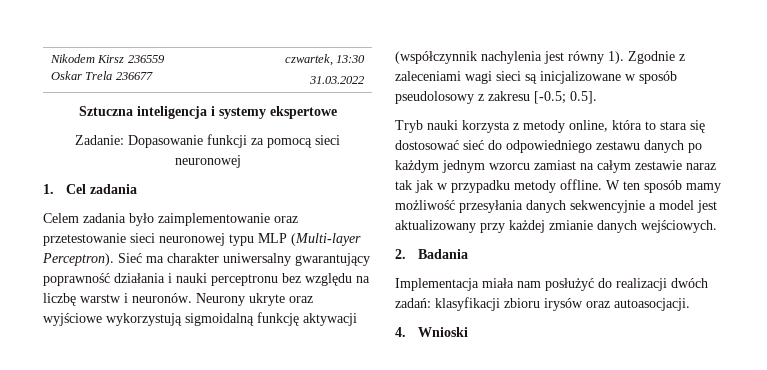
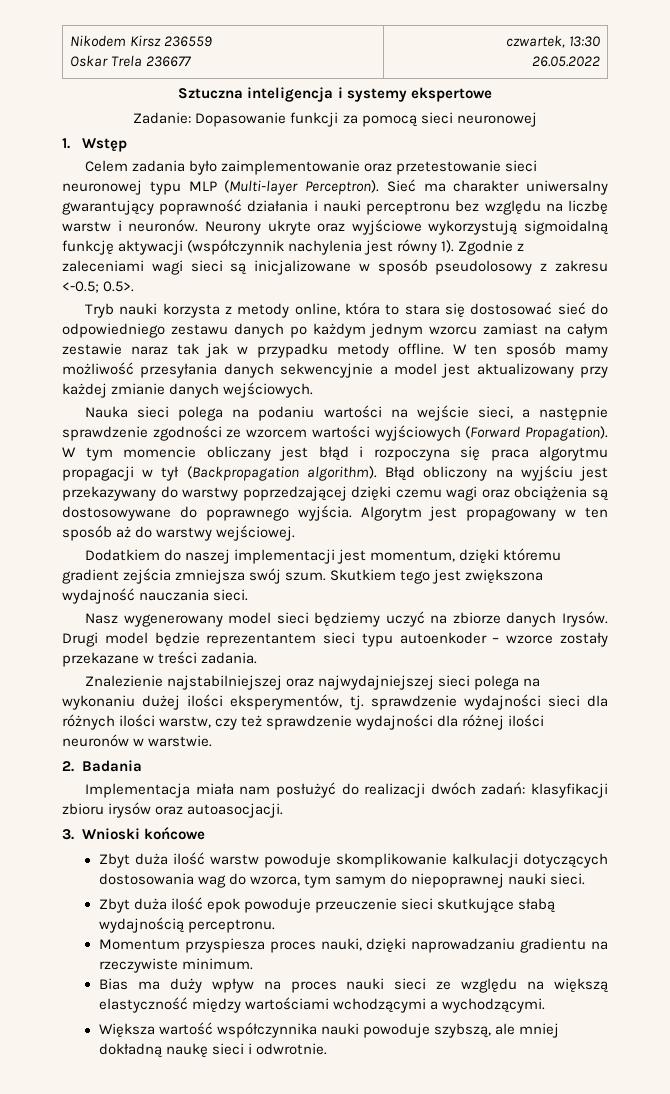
  Nikodem Kirsz 236559
  Oskar Trela 236677 | czwartek, 13:30
- 31.03.2022
+ 26.05.2022
- 1. Cel zadania
+ 1. Wstęp
- Zgodnie z zaleceniami wagi sieci są inicjalizowane w sposób pseudolosowy z zakresu [-0.5; 0.5].
+ Zgodnie z zaleceniami wagi sieci są inicjalizowane w sposób pseudolosowy z zakresu <-0.5; 0.5>.
+ Nauka sieci polega na podaniu wartości na wejście sieci, a następnie sprawdzenie zgodności ze wzorcem wartości wyjściowych (Forward Propagation). W tym momencie obliczany jest błąd i rozpoczyna się praca algorytmu propagacji w tył (Backpropagation algorithm). Błąd obliczony na wyjściu jest przekazywany do warstwy poprzedzającej dzięki czemu wagi oraz obciążenia są dostosowywane do poprawnego wyjścia. Algorytm jest propagowany w ten sposób aż do warstwy wejściowej.
+ Dodatkiem do naszej implementacji jest momentum, dzięki któremu gradient zejścia zmniejsza swój szum. Skutkiem tego jest zwiększona wydajność nauczania sieci.
+ Nasz wygenerowany model sieci będziemy uczyć na zbiorze danych Irysów. Drugi model będzie reprezentantem sieci typu autoenkoder – wzorce zostały przekazane w treści zadania.
+ Znalezienie najstabilniejszej oraz najwydajniejszej sieci polega na wykonaniu dużej ilości eksperymentów, tj. sprawdzenie wydajności sieci dla różnych ilości warstw, czy też sprawdzenie wydajności dla różnej ilości neuronów w warstwie.
- 4. Wnioski
+ 3. Wnioski końcowe
+ Zbyt duża ilość warstw powoduje skomplikowanie kalkulacji dotyczących dostosowania wag do wzorca, tym samym do niepoprawnej nauki sieci.
+ Zbyt duża ilość epok powoduje przeuczenie sieci skutkujące słabą wydajnością perceptronu.
+ Momentum przyspiesza proces nauki, dzięki naprowadzaniu gradientu na rzeczywiste minimum.
+ Bias ma duży wpływ na proces nauki sieci ze względu na większą elastyczność między wartościami wchodzącymi a wychodzącymi.
+ Większa wartość współczynnika nauki powoduje szybszą, ale mniej dokładną naukę sieci i odwrotnie.

